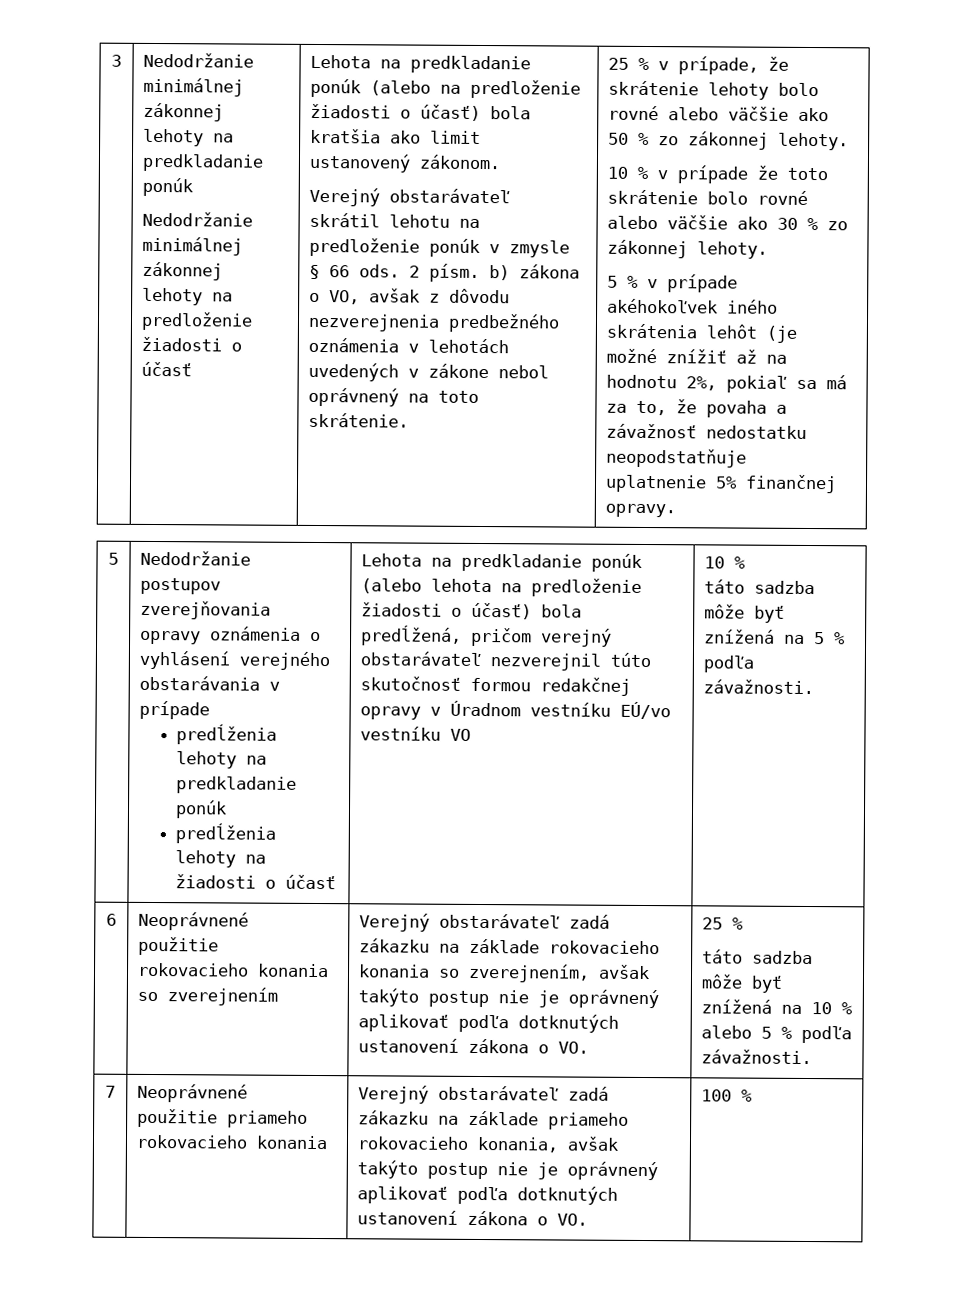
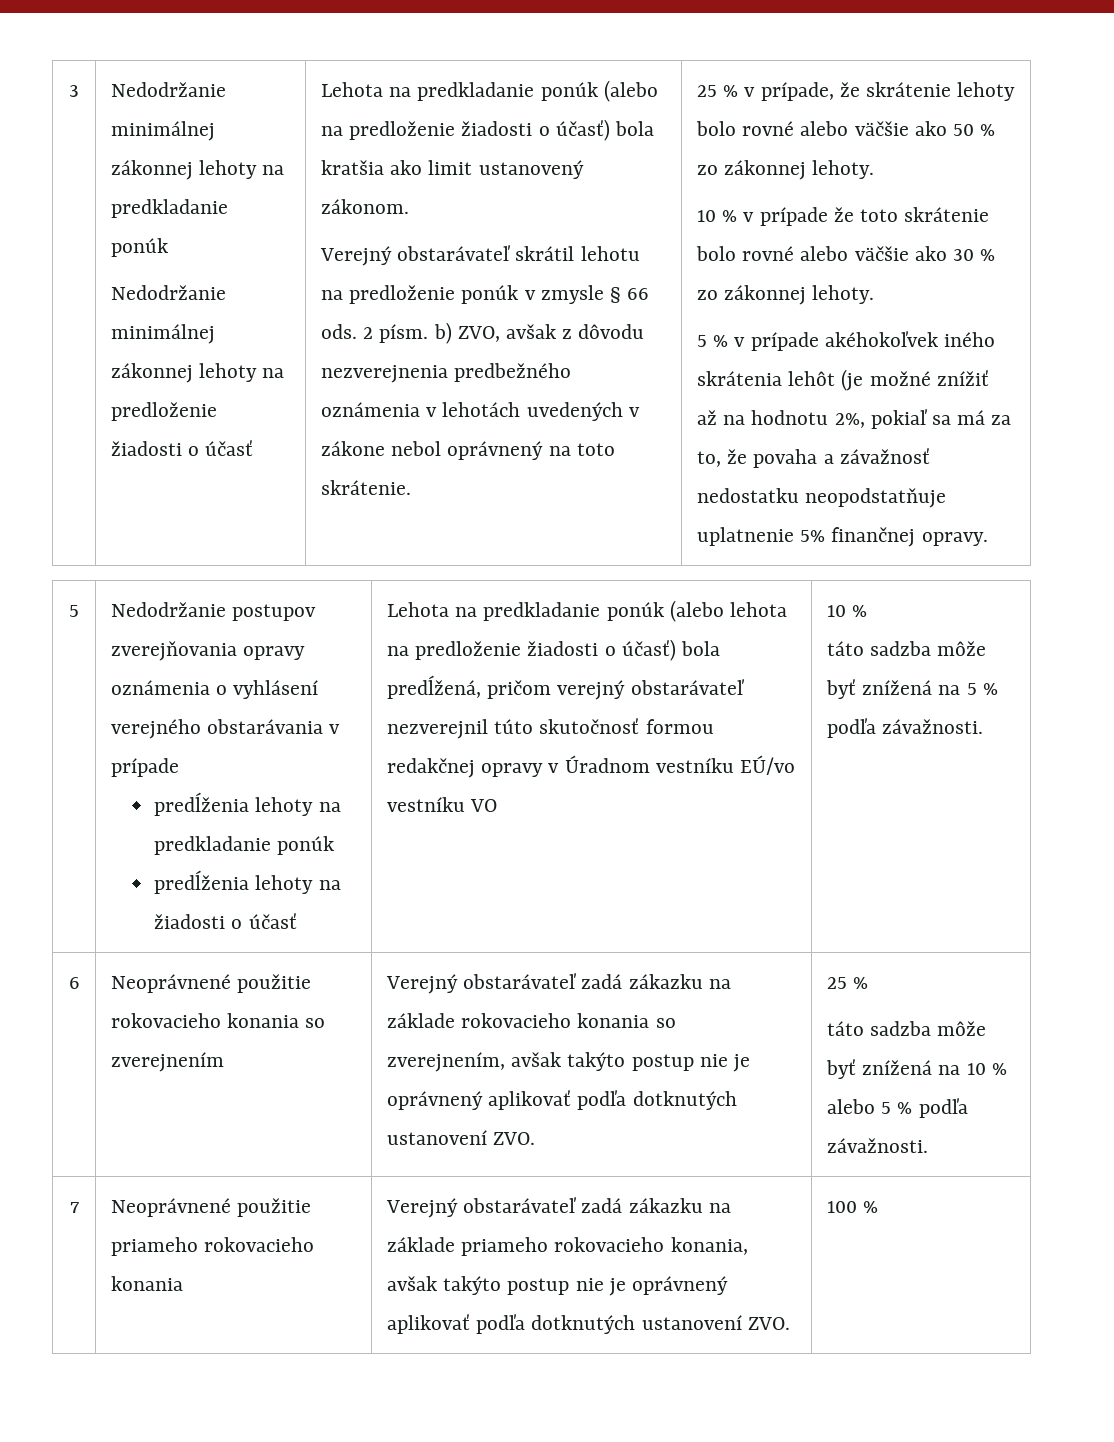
- 2 písm. b) zákona o VO, avšak z dôvodu nezverejnenia predbežného oznámenia v lehotách uvedených v zákone nebol oprávnený na toto skrátenie.
+ 2 písm. b) ZVO, avšak z dôvodu nezverejnenia predbežného oznámenia v lehotách uvedených v zákone nebol oprávnený na toto skrátenie.
- Verejný obstarávateľ zadá zákazku na základe rokovacieho konania so zverejnením, avšak takýto postup nie je oprávnený aplikovať podľa dotknutých ustanovení zákona o VO.
+ Verejný obstarávateľ zadá zákazku na základe rokovacieho konania so zverejnením, avšak takýto postup nie je oprávnený aplikovať podľa dotknutých ustanovení ZVO.
- 7 | Neoprávnené použitie priameho rokovacieho konania | Verejný obstarávateľ zadá zákazku na základe priameho rokovacieho konania, avšak takýto postup nie je oprávnený aplikovať podľa dotknutých ustanovení zákona o VO. | 100 %
+ 7 | Neoprávnené použitie priameho rokovacieho konania | Verejný obstarávateľ zadá zákazku na základe priameho rokovacieho konania, avšak takýto postup nie je oprávnený aplikovať podľa dotknutých ustanovení ZVO. | 100 %

